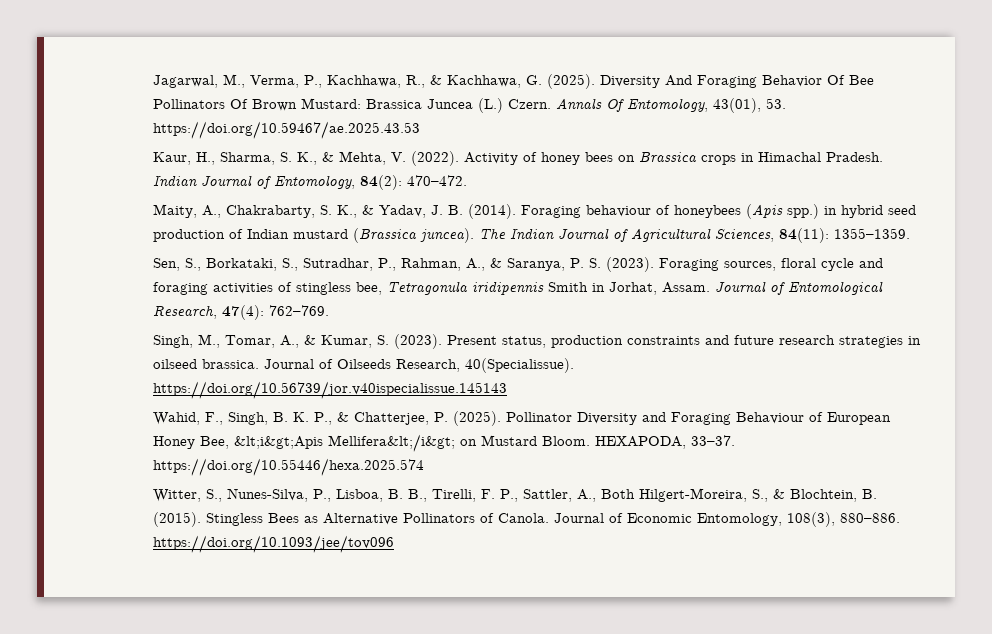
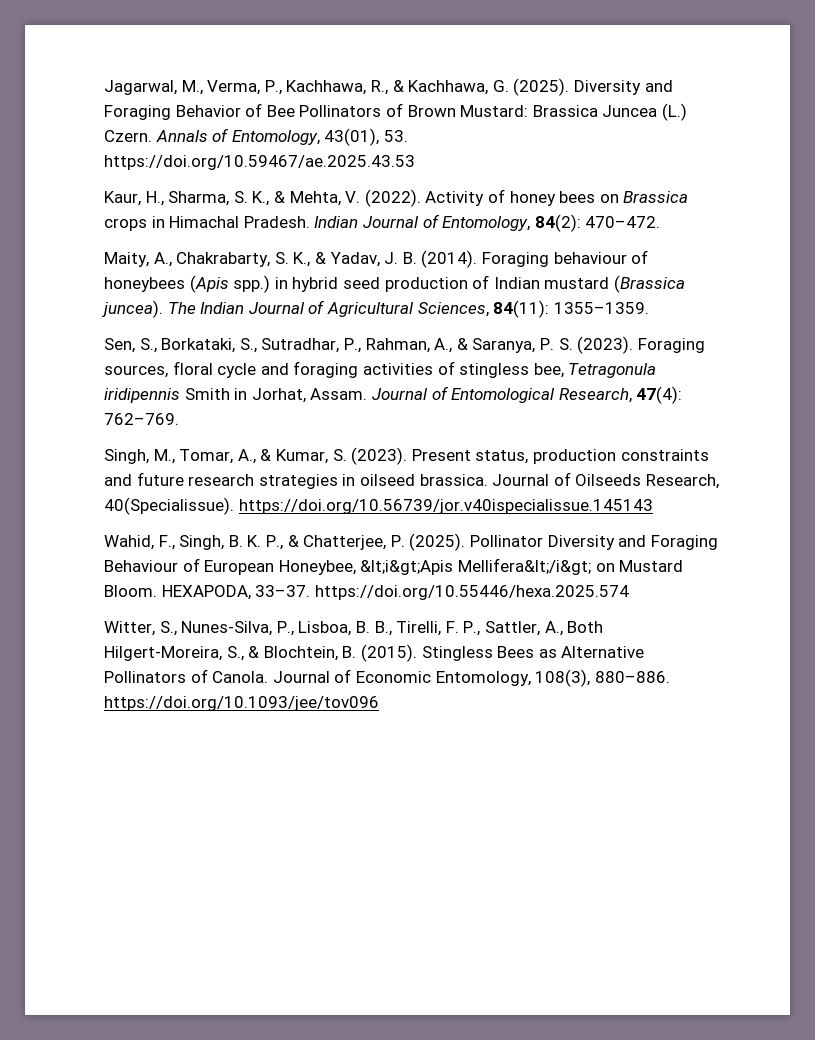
- Diversity And Foraging Behavior Of Bee Pollinators Of Brown Mustard: Brassica Juncea (L.) Czern.
+ Diversity and Foraging Behavior of Bee Pollinators of Brown Mustard: Brassica Juncea (L.) Czern.
- Annals Of Entomology, 43(01), 53. https://doi.org/10.59467/ae.2025.43.53
+ Annals of Entomology, 43(01), 53. https://doi.org/10.59467/ae.2025.43.53
- Pollinator Diversity and Foraging Behaviour of European Honey Bee, &lt;i&gt;Apis Mellifera&lt;/i&gt; on Mustard Bloom.
+ Pollinator Diversity and Foraging Behaviour of European Honeybee, &lt;i&gt;Apis Mellifera&lt;/i&gt; on Mustard Bloom.

